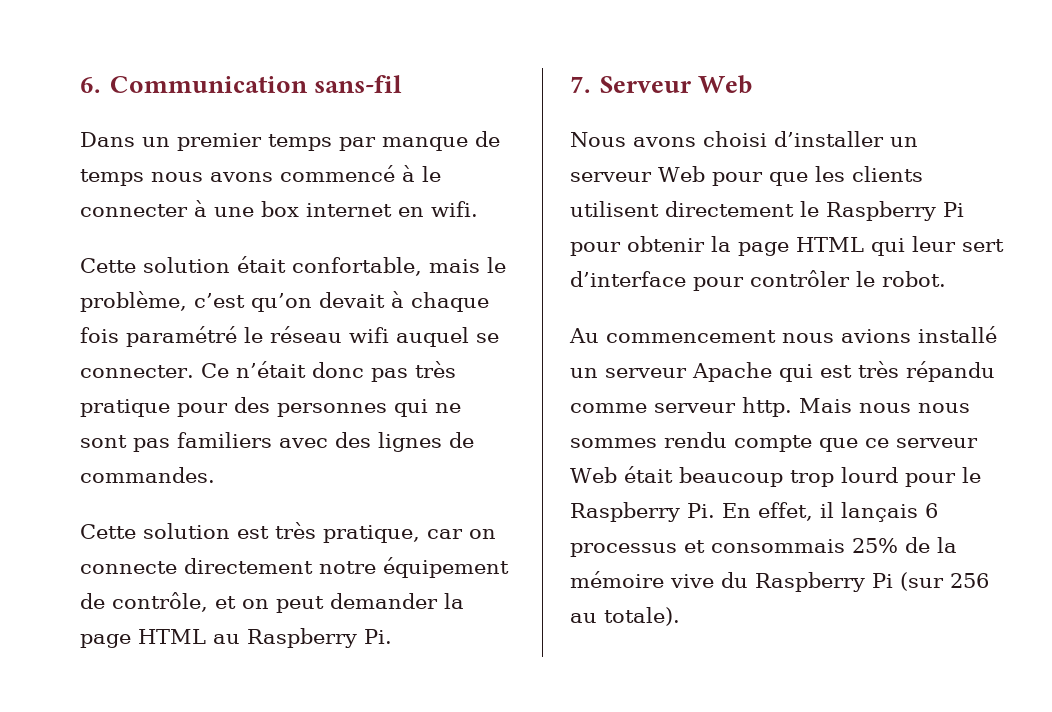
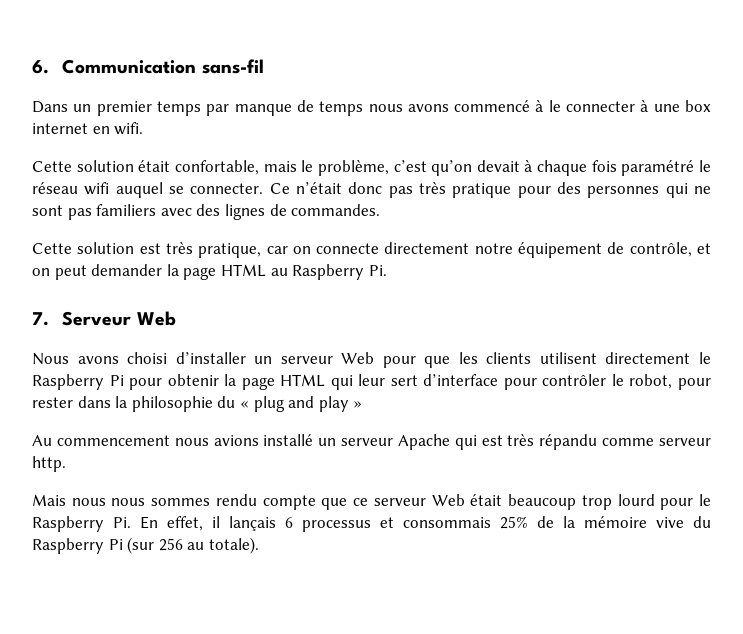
- Nous avons choisi d’installer un serveur Web pour que les clients utilisent directement le Raspberry Pi pour obtenir la page HTML qui leur sert d’interface pour contrôler le robot.
+ Nous avons choisi d’installer un serveur Web pour que les clients utilisent directement le Raspberry Pi pour obtenir la page HTML qui leur sert d’interface pour contrôler le robot, pour rester dans la philosophie du « plug and play »
- Au commencement nous avions installé un serveur Apache qui est très répandu comme serveur http. Mais nous nous sommes rendu compte que ce serveur Web était beaucoup trop lourd pour le Raspberry Pi. En effet, il lançais 6 processus et consommais 25% de la mémoire vive du Raspberry Pi (sur 256 au totale).
+ Au commencement nous avions installé un serveur Apache qui est très répandu comme serveur http.
+ Mais nous nous sommes rendu compte que ce serveur Web était beaucoup trop lourd pour le Raspberry Pi. En effet, il lançais 6 processus et consommais 25% de la mémoire vive du Raspberry Pi (sur 256 au totale).

